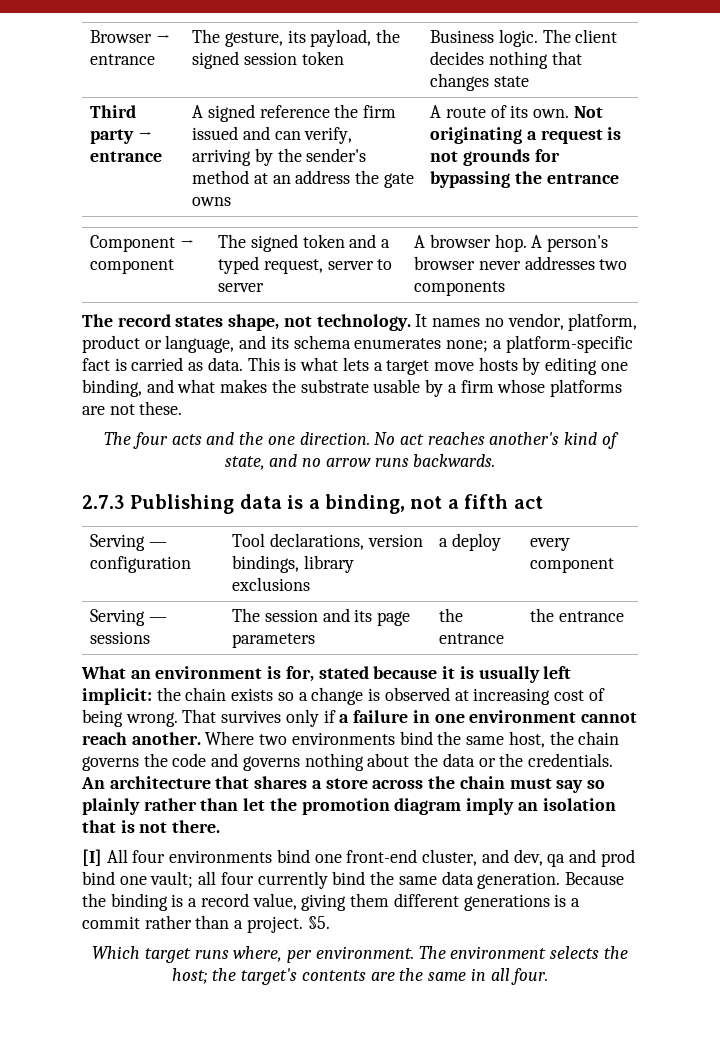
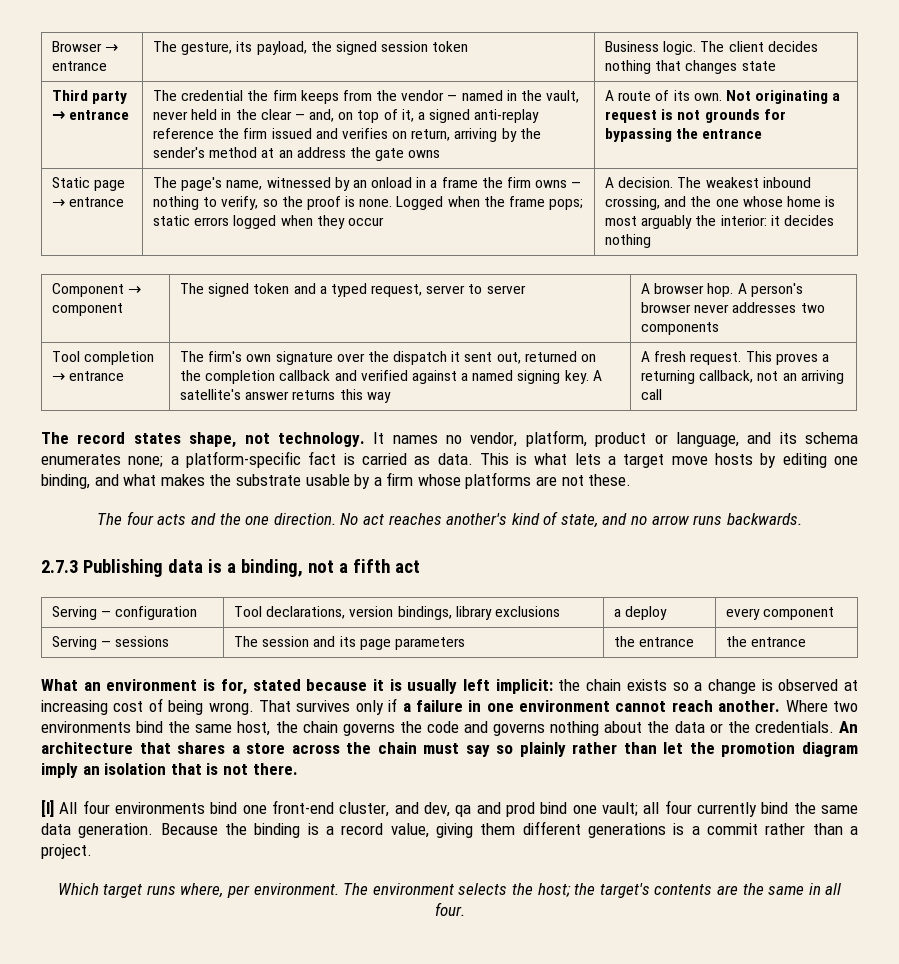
- A signed reference the firm issued and can verify, arriving by the sender's method at an address the gate owns
+ The credential the firm keeps from the vendor — named in the vault, never held in the clear — and, on top of it, a signed anti-replay reference the firm issued and verifies on return, arriving by the sender's method at an address the gate owns
+ Static page → entrance | The page's name, witnessed by an onload in a frame the firm owns — nothing to verify, so the proof is none. Logged when the frame pops; static errors logged when they occur | A decision. The weakest inbound crossing, and the one whose home is most arguably the interior: it decides nothing
+ Tool completion → entrance | The firm's own signature over the dispatch it sent out, returned on the completion callback and verified against a named signing key. A satellite's answer returns this way | A fresh request. This proves a returning callback, not an arriving call
- §5.

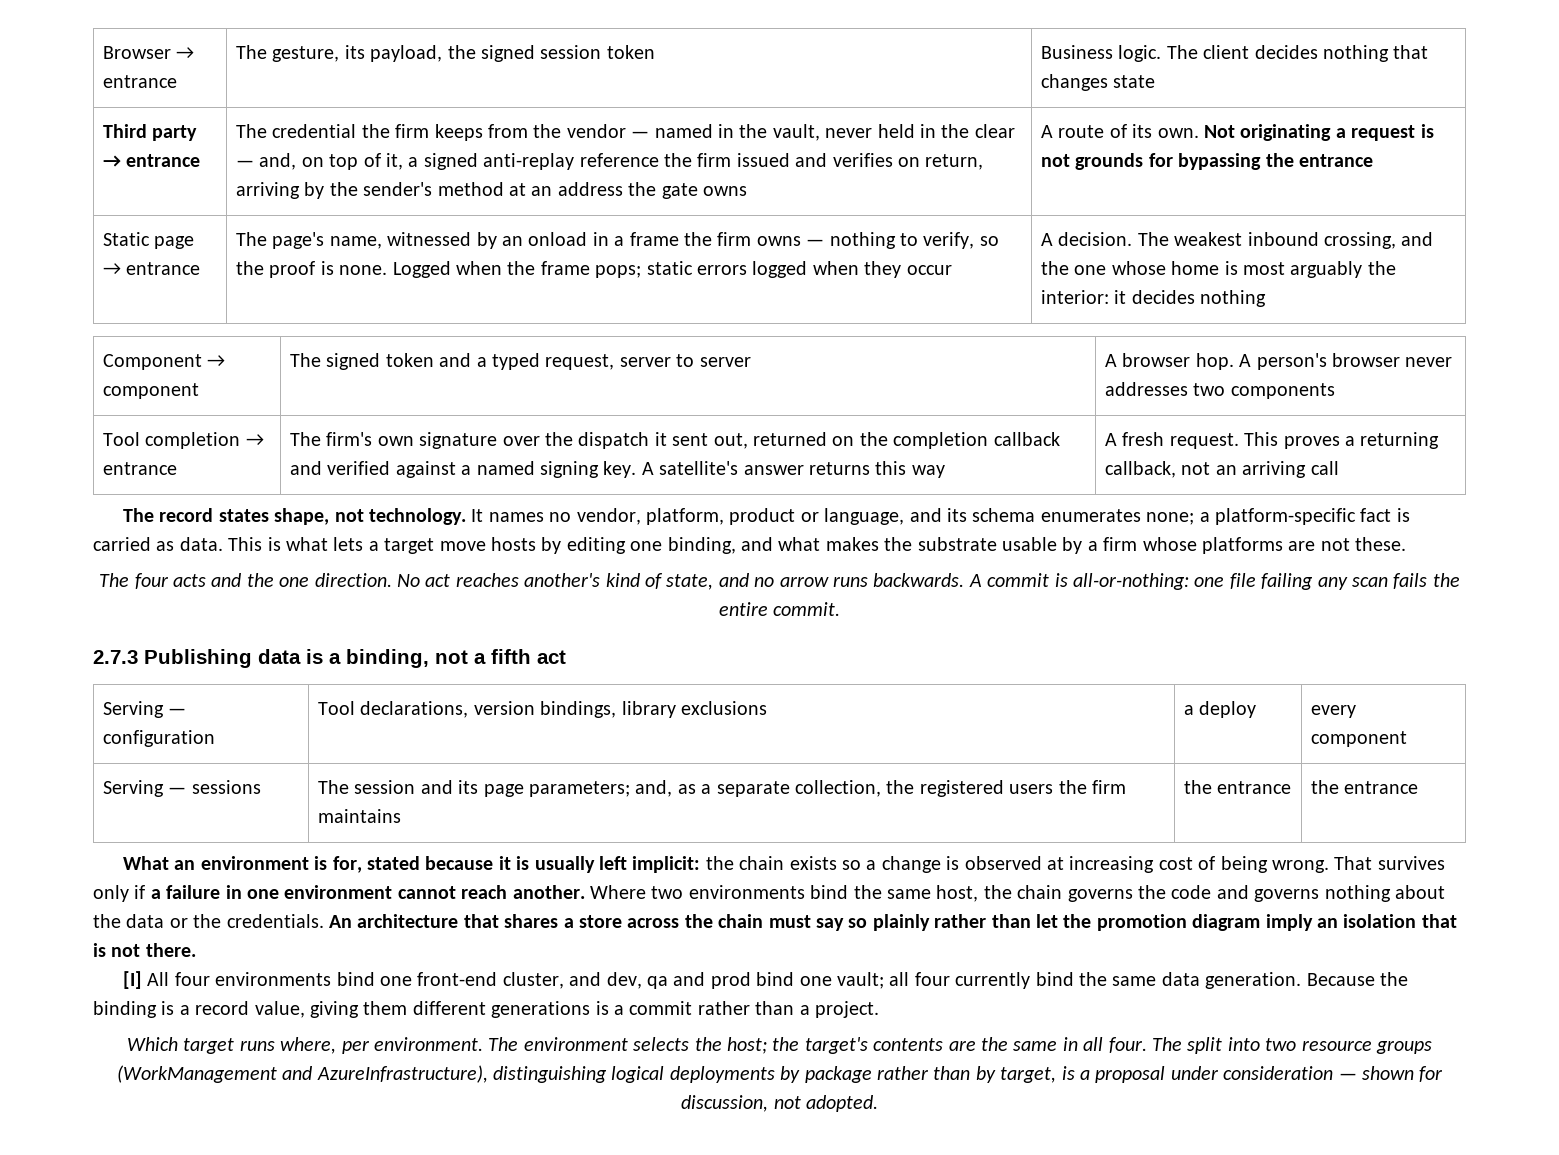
+ A commit is all-or-nothing: one file failing any scan fails the entire commit.
- Serving — sessions | The session and its page parameters | the entrance | the entrance
+ Serving — sessions | The session and its page parameters; and, as a separate collection, the registered users the firm maintains | the entrance | the entrance
+ The split into two resource groups (WorkManagement and AzureInfrastructure), distinguishing logical deployments by package rather than by target, is a proposal under consideration — shown for discussion, not adopted.

